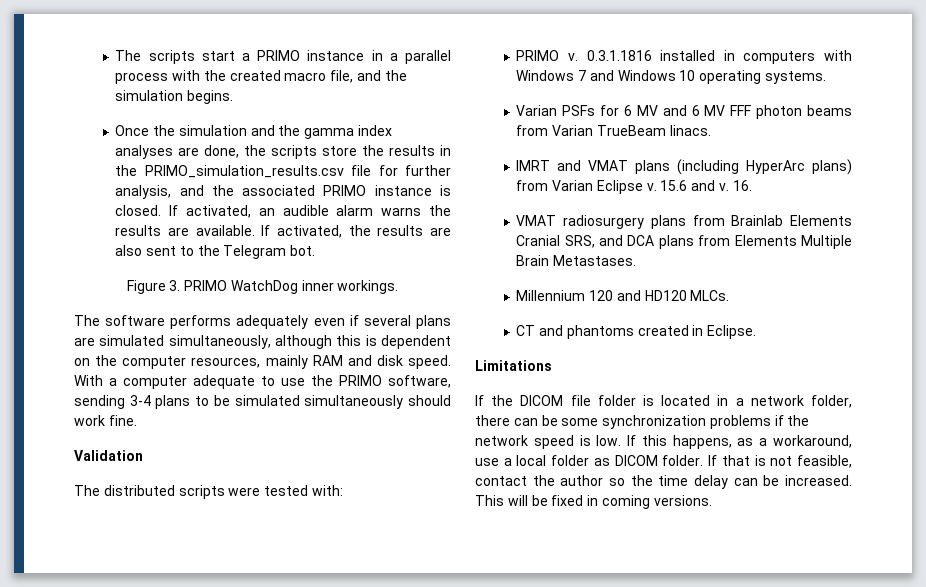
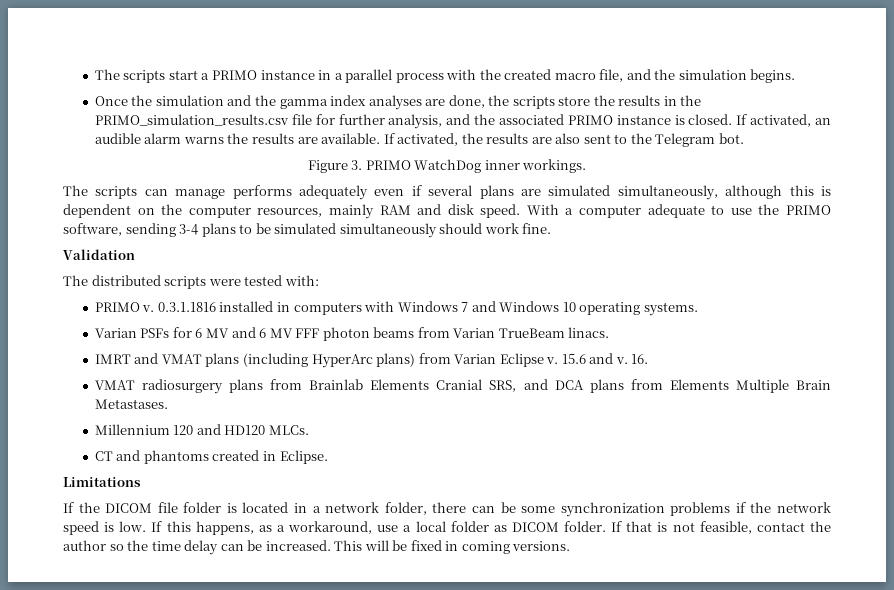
- The software performs adequately even if several plans are simulated simultaneously, although this is dependent on the computer resources, mainly RAM and disk speed.
+ The scripts can manage performs adequately even if several plans are simulated simultaneously, although this is dependent on the computer resources, mainly RAM and disk speed.

